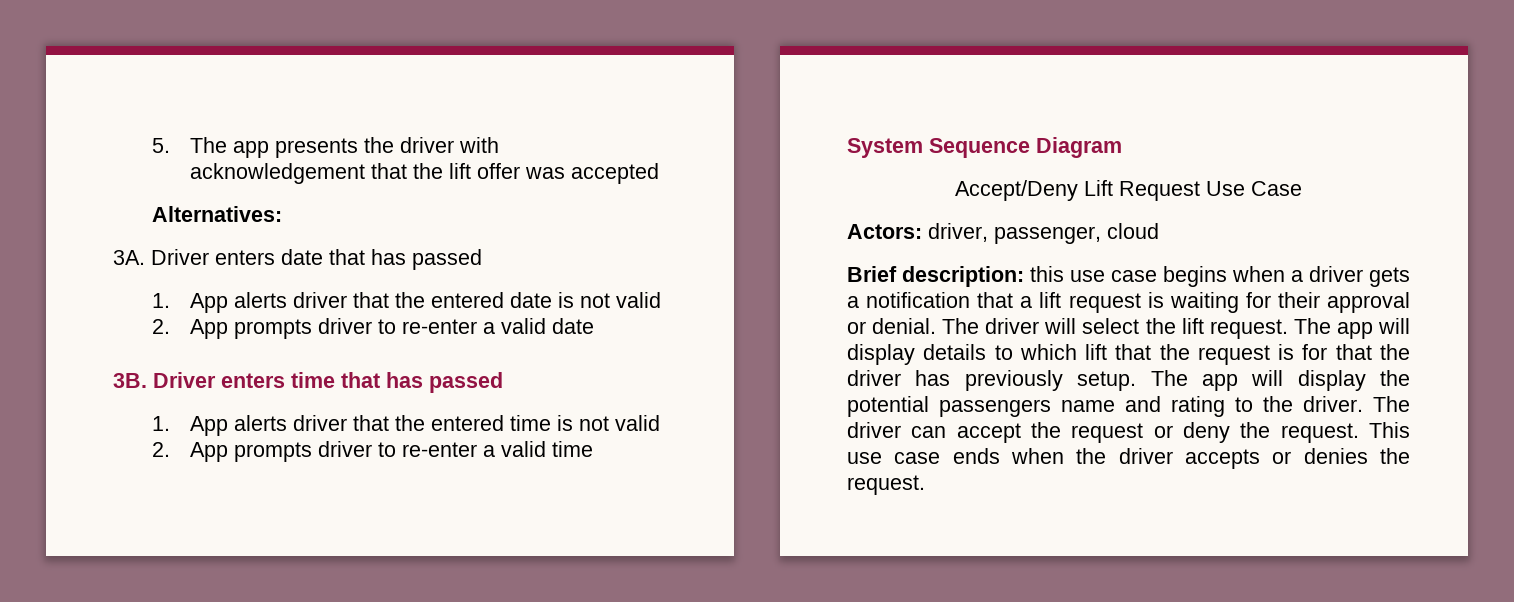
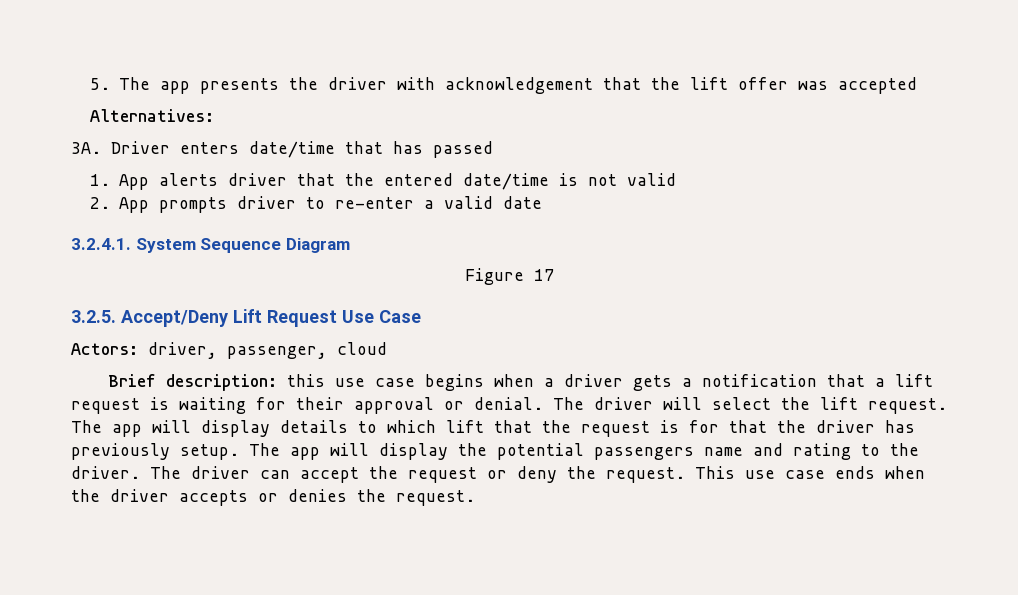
- Driver enters date that has passed
+ Driver enters date/time that has passed
- 1. App alerts driver that the entered date is not valid
+ 1. App alerts driver that the entered date/time is not valid
- 3B. Driver enters time that has passed
- 1. App alerts driver that the entered time is not valid
- 2. App prompts driver to re-enter a valid time
- System Sequence Diagram
+ 3.2.4.1. System Sequence Diagram
- Accept/Deny Lift Request Use Case
+ Figure 17
+ 3.2.5. Accept/Deny Lift Request Use Case

